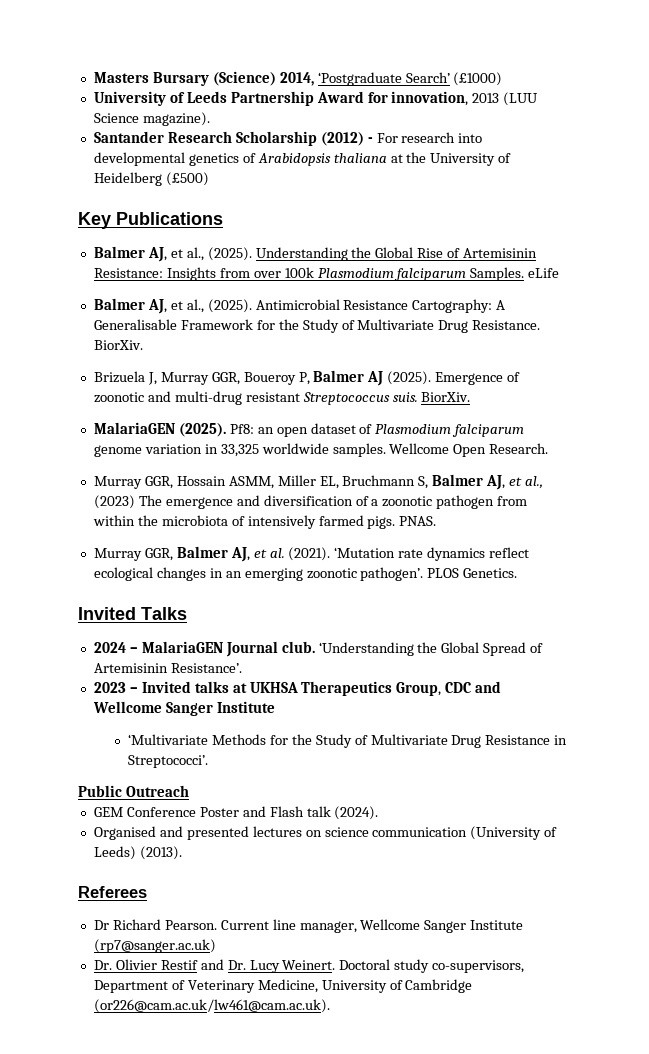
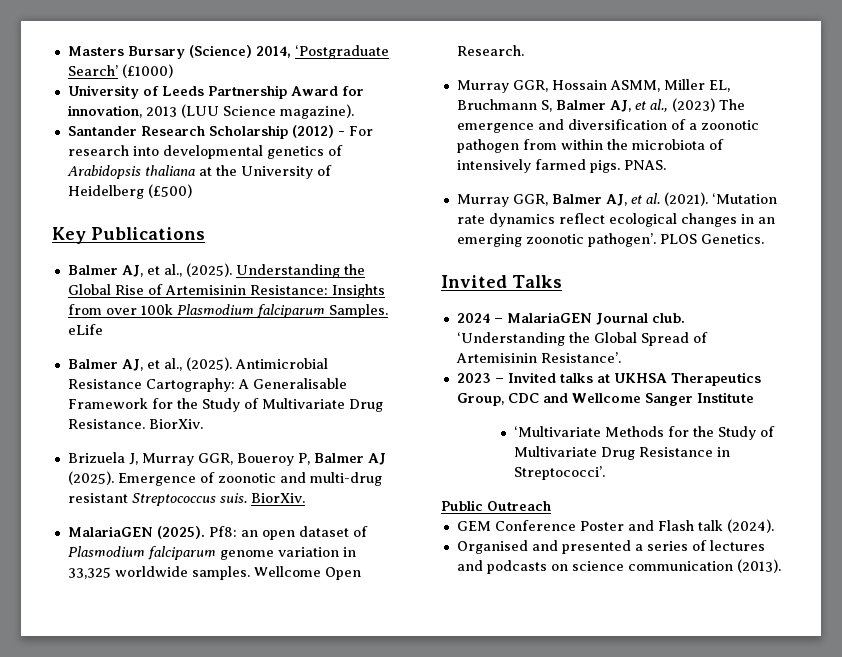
- Organised and presented lectures on science communication (University of Leeds) (2013).
- Referees
- Dr Richard Pearson. Current line manager, Wellcome Sanger Institute (rp7@sanger.ac.uk)
- Dr. Olivier Restif and Dr. Lucy Weinert. Doctoral study co-supervisors, Department of Veterinary Medicine, University of Cambridge (or226@cam.ac.uk/lw461@cam.ac.uk).
+ Organised and presented a series of lectures and podcasts on science communication (2013).

